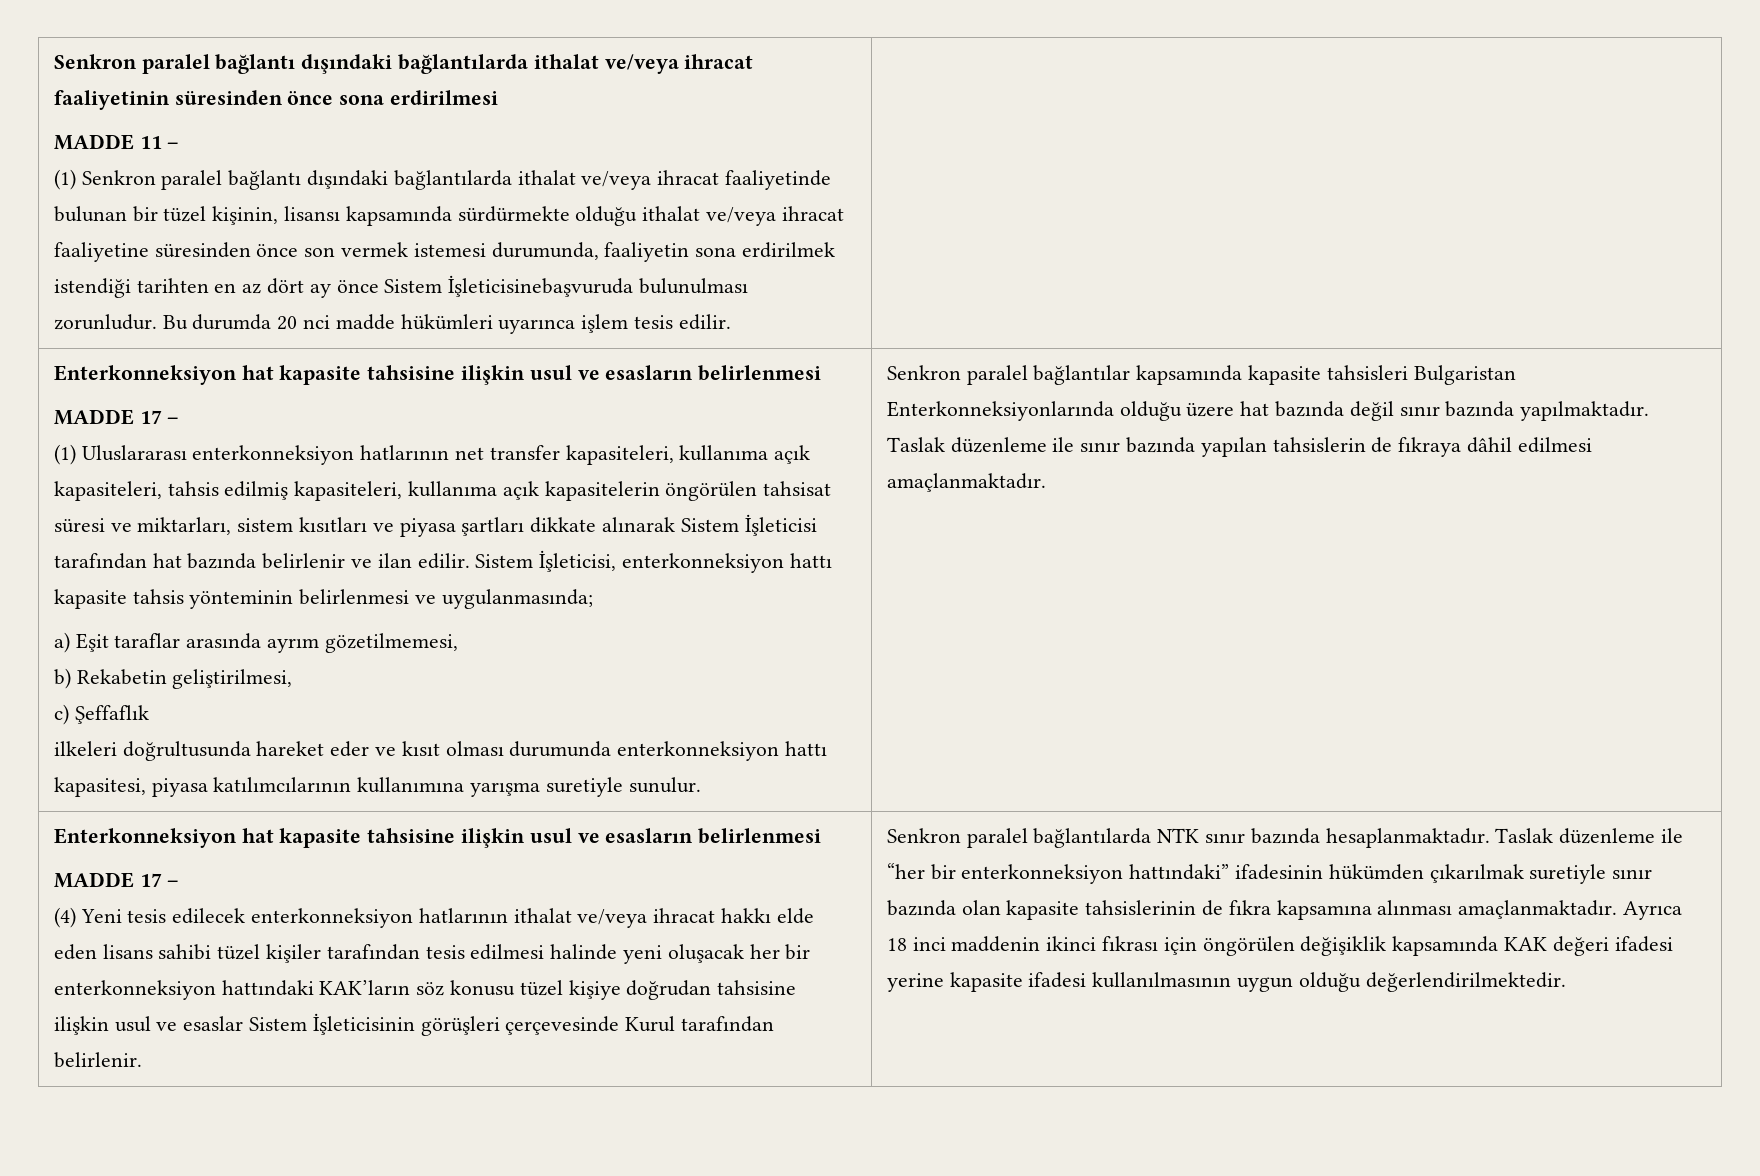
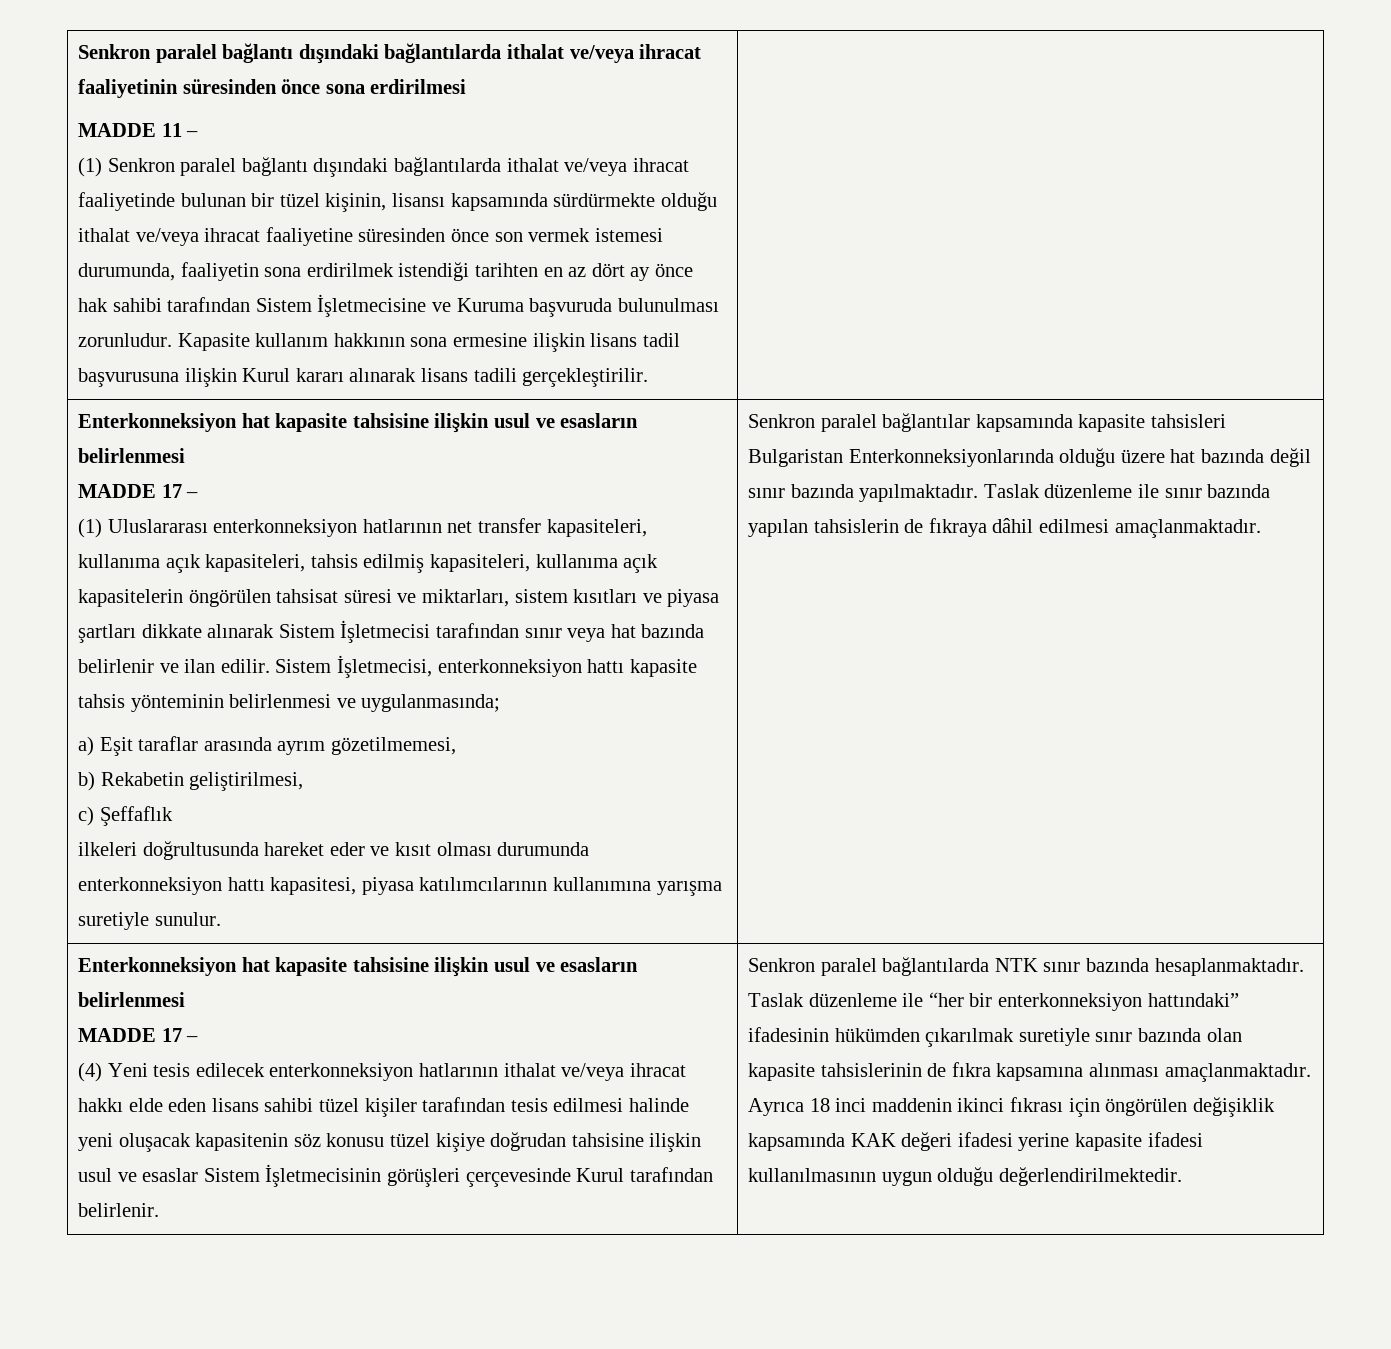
- (1) Senkron paralel bağlantı dışındaki bağlantılarda ithalat ve/veya ihracat faaliyetinde bulunan bir tüzel kişinin, lisansı kapsamında sürdürmekte olduğu ithalat ve/veya ihracat faaliyetine süresinden önce son vermek istemesi durumunda, faaliyetin sona erdirilmek istendiği tarihten en az dört ay önce Sistem İşleticisinebaşvuruda bulunulması zorunludur. Bu durumda 20 nci madde hükümleri uyarınca işlem tesis edilir.
+ (1) Senkron paralel bağlantı dışındaki bağlantılarda ithalat ve/veya ihracat faaliyetinde bulunan bir tüzel kişinin, lisansı kapsamında sürdürmekte olduğu ithalat ve/veya ihracat faaliyetine süresinden önce son vermek istemesi durumunda, faaliyetin sona erdirilmek istendiği tarihten en az dört ay önce hak sahibi tarafından Sistem İşletmecisine ve Kuruma başvuruda bulunulması zorunludur. Kapasite kullanım hakkının sona ermesine ilişkin lisans tadil başvurusuna ilişkin Kurul kararı alınarak lisans tadili gerçekleştirilir.
- (1) Uluslararası enterkonneksiyon hatlarının net transfer kapasiteleri, kullanıma açık kapasiteleri, tahsis edilmiş kapasiteleri, kullanıma açık kapasitelerin öngörülen tahsisat süresi ve miktarları, sistem kısıtları ve piyasa şartları dikkate alınarak Sistem İşleticisi tarafından hat bazında belirlenir ve ilan edilir.
+ (1) Uluslararası enterkonneksiyon hatlarının net transfer kapasiteleri, kullanıma açık kapasiteleri, tahsis edilmiş kapasiteleri, kullanıma açık kapasitelerin öngörülen tahsisat süresi ve miktarları, sistem kısıtları ve piyasa şartları dikkate alınarak Sistem İşletmecisi tarafından sınır veya hat bazında belirlenir ve ilan edilir.
- Sistem İşleticisi, enterkonneksiyon hattı kapasite tahsis yönteminin belirlenmesi ve uygulanmasında;
+ Sistem İşletmecisi, enterkonneksiyon hattı kapasite tahsis yönteminin belirlenmesi ve uygulanmasında;
- (4) Yeni tesis edilecek enterkonneksiyon hatlarının ithalat ve/veya ihracat hakkı elde eden lisans sahibi tüzel kişiler tarafından tesis edilmesi halinde yeni oluşacak her bir enterkonneksiyon hattındaki KAK’ların söz konusu tüzel kişiye doğrudan tahsisine ilişkin usul ve esaslar Sistem İşleticisinin görüşleri çerçevesinde Kurul tarafından belirlenir.
+ (4) Yeni tesis edilecek enterkonneksiyon hatlarının ithalat ve/veya ihracat hakkı elde eden lisans sahibi tüzel kişiler tarafından tesis edilmesi halinde yeni oluşacak kapasitenin söz konusu tüzel kişiye doğrudan tahsisine ilişkin usul ve esaslar Sistem İşletmecisinin görüşleri çerçevesinde Kurul tarafından belirlenir.

